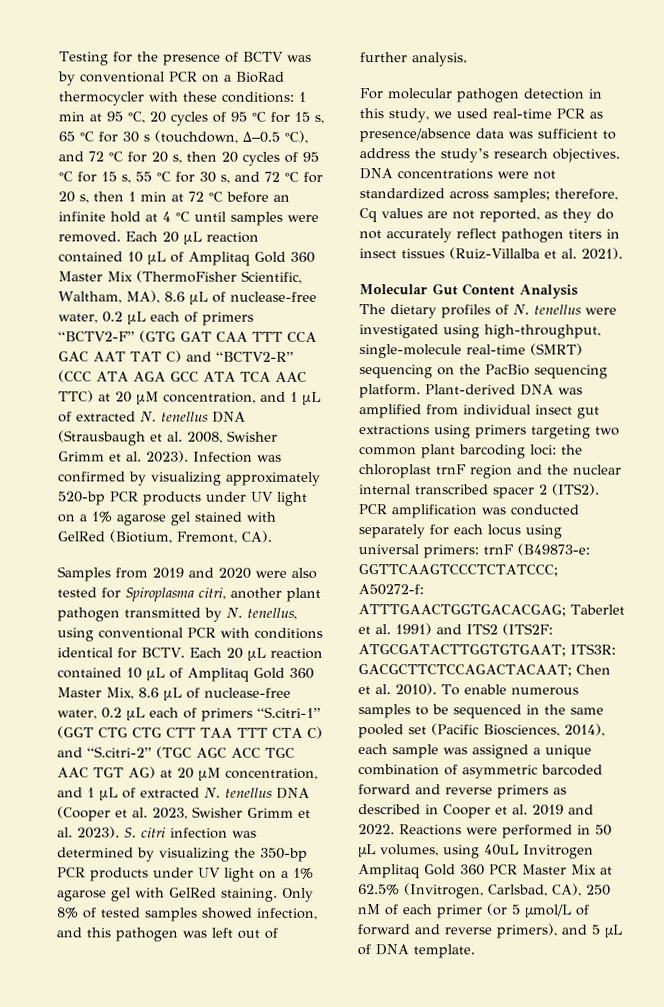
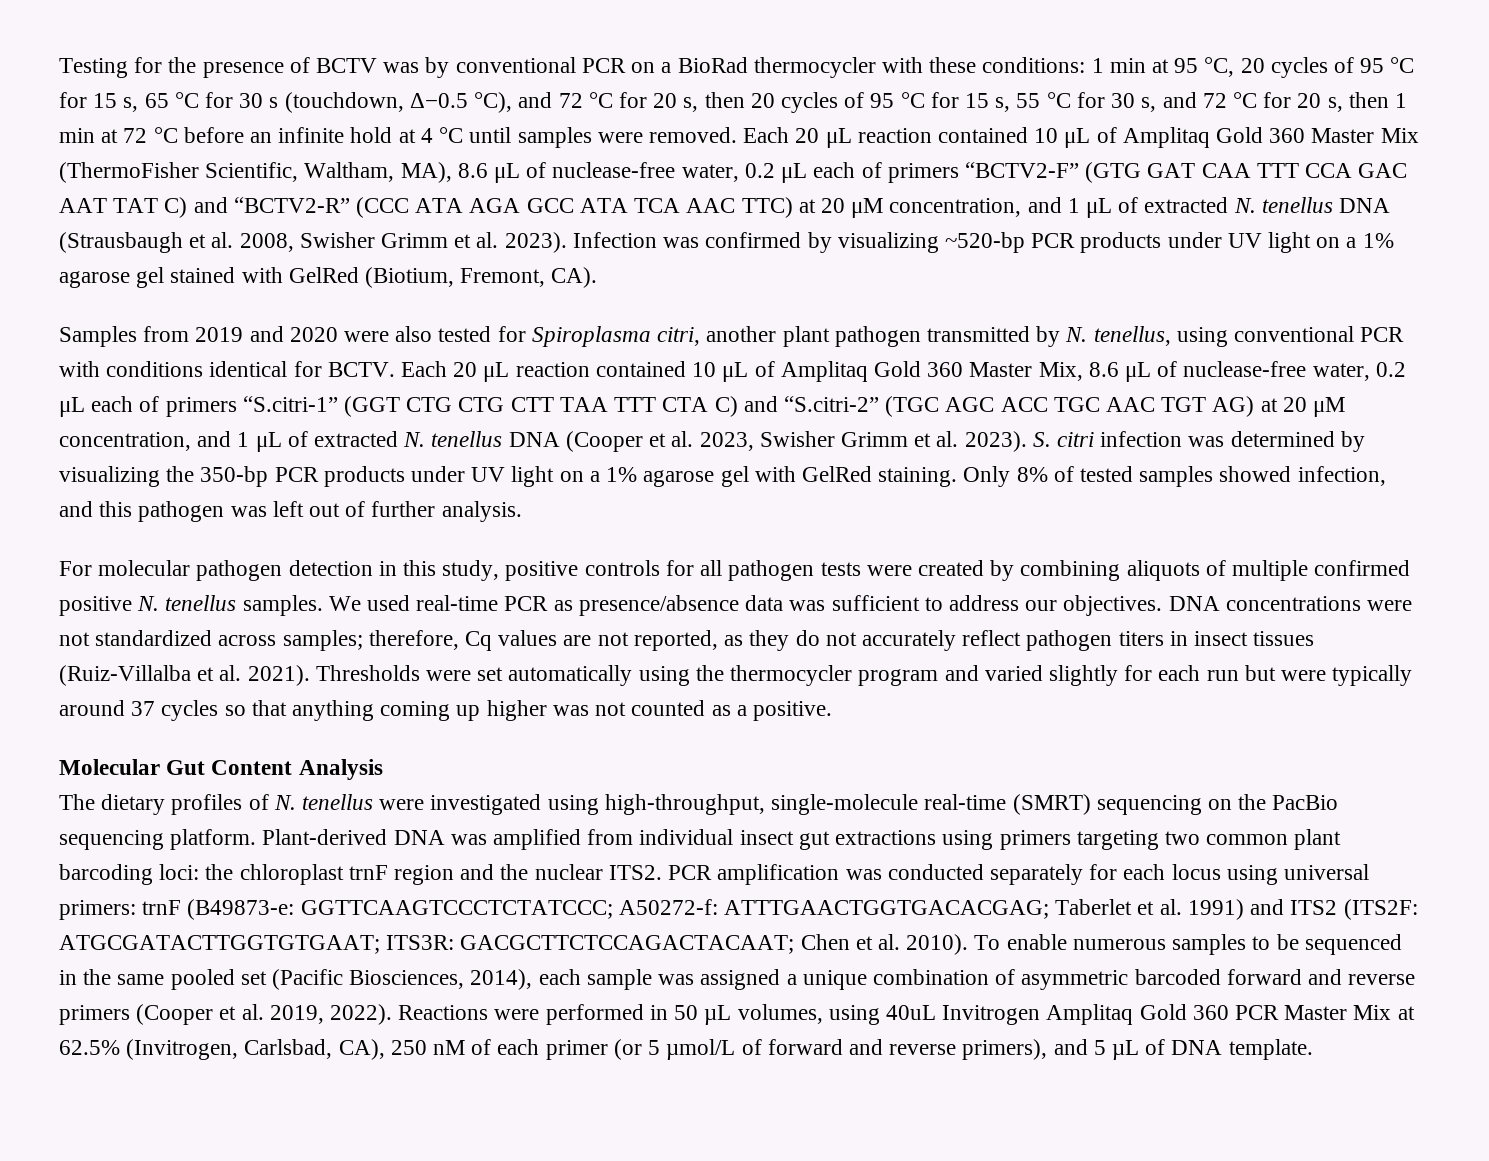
- Infection was confirmed by visualizing approximately 520-bp PCR products under UV light on a 1% agarose gel stained with GelRed (Biotium, Fremont, CA).
+ Infection was confirmed by visualizing ~520-bp PCR products under UV light on a 1% agarose gel stained with GelRed (Biotium, Fremont, CA).
- For molecular pathogen detection in this study, we used real-time PCR as presence/absence data was sufficient to address the study’s research objectives.
+ For molecular pathogen detection in this study, positive controls for all pathogen tests were created by combining aliquots of multiple confirmed positive N. tenellus samples. We used real-time PCR as presence/absence data was sufficient to address our objectives.
+ Thresholds were set automatically using the thermocycler program and varied slightly for each run but were typically around 37 cycles so that anything coming up higher was not counted as a positive.
- Plant-derived DNA was amplified from individual insect gut extractions using primers targeting two common plant barcoding loci: the chloroplast trnF region and the nuclear internal transcribed spacer 2 (ITS2).
+ Plant-derived DNA was amplified from individual insect gut extractions using primers targeting two common plant barcoding loci: the chloroplast trnF region and the nuclear ITS2.
- To enable numerous samples to be sequenced in the same pooled set (Pacific Biosciences, 2014), each sample was assigned a unique combination of asymmetric barcoded forward and reverse primers as described in Cooper et al. 2019 and 2022.
+ To enable numerous samples to be sequenced in the same pooled set (Pacific Biosciences, 2014), each sample was assigned a unique combination of asymmetric barcoded forward and reverse primers (Cooper et al. 2019, 2022).

